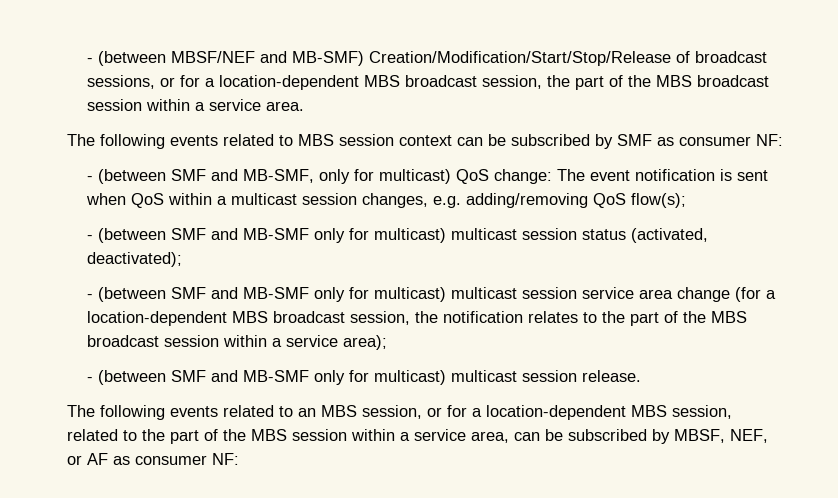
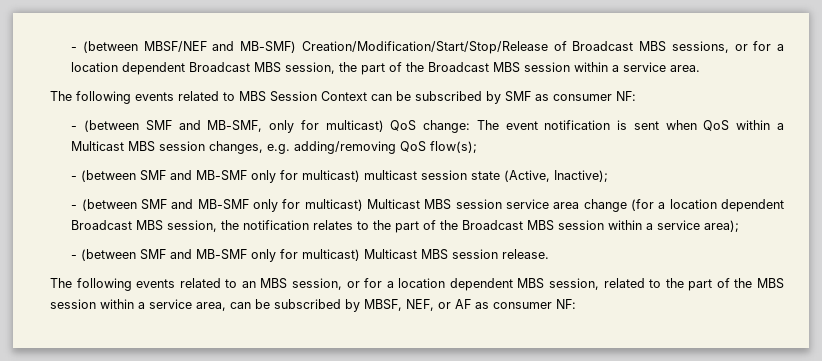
- - (between MBSF/NEF and MB-SMF) Creation/Modification/Start/Stop/Release of broadcast sessions, or for a location-dependent MBS broadcast session, the part of the MBS broadcast session within a service area.
+ - (between MBSF/NEF and MB-SMF) Creation/Modification/Start/Stop/Release of Broadcast MBS sessions, or for a location dependent Broadcast MBS session, the part of the Broadcast MBS session within a service area.
- The following events related to MBS session context can be subscribed by SMF as consumer NF:
+ The following events related to MBS Session Context can be subscribed by SMF as consumer NF:
- - (between SMF and MB-SMF, only for multicast) QoS change: The event notification is sent when QoS within a multicast session changes, e.g. adding/removing QoS flow(s);
+ - (between SMF and MB-SMF, only for multicast) QoS change: The event notification is sent when QoS within a Multicast MBS session changes, e.g. adding/removing QoS flow(s);
- - (between SMF and MB-SMF only for multicast) multicast session status (activated, deactivated);
- - (between SMF and MB-SMF only for multicast) multicast session service area change (for a location-dependent MBS broadcast session, the notification relates to the part of the MBS broadcast session within a service area);
+ - (between SMF and MB-SMF only for multicast) multicast session state (Active, Inactive);
+ - (between SMF and MB-SMF only for multicast) Multicast MBS session service area change (for a location dependent Broadcast MBS session, the notification relates to the part of the Broadcast MBS session within a service area);
- - (between SMF and MB-SMF only for multicast) multicast session release.
+ - (between SMF and MB-SMF only for multicast) Multicast MBS session release.
- The following events related to an MBS session, or for a location-dependent MBS session, related to the part of the MBS session within a service area, can be subscribed by MBSF, NEF, or AF as consumer NF:
+ The following events related to an MBS session, or for a location dependent MBS session, related to the part of the MBS session within a service area, can be subscribed by MBSF, NEF, or AF as consumer NF:

